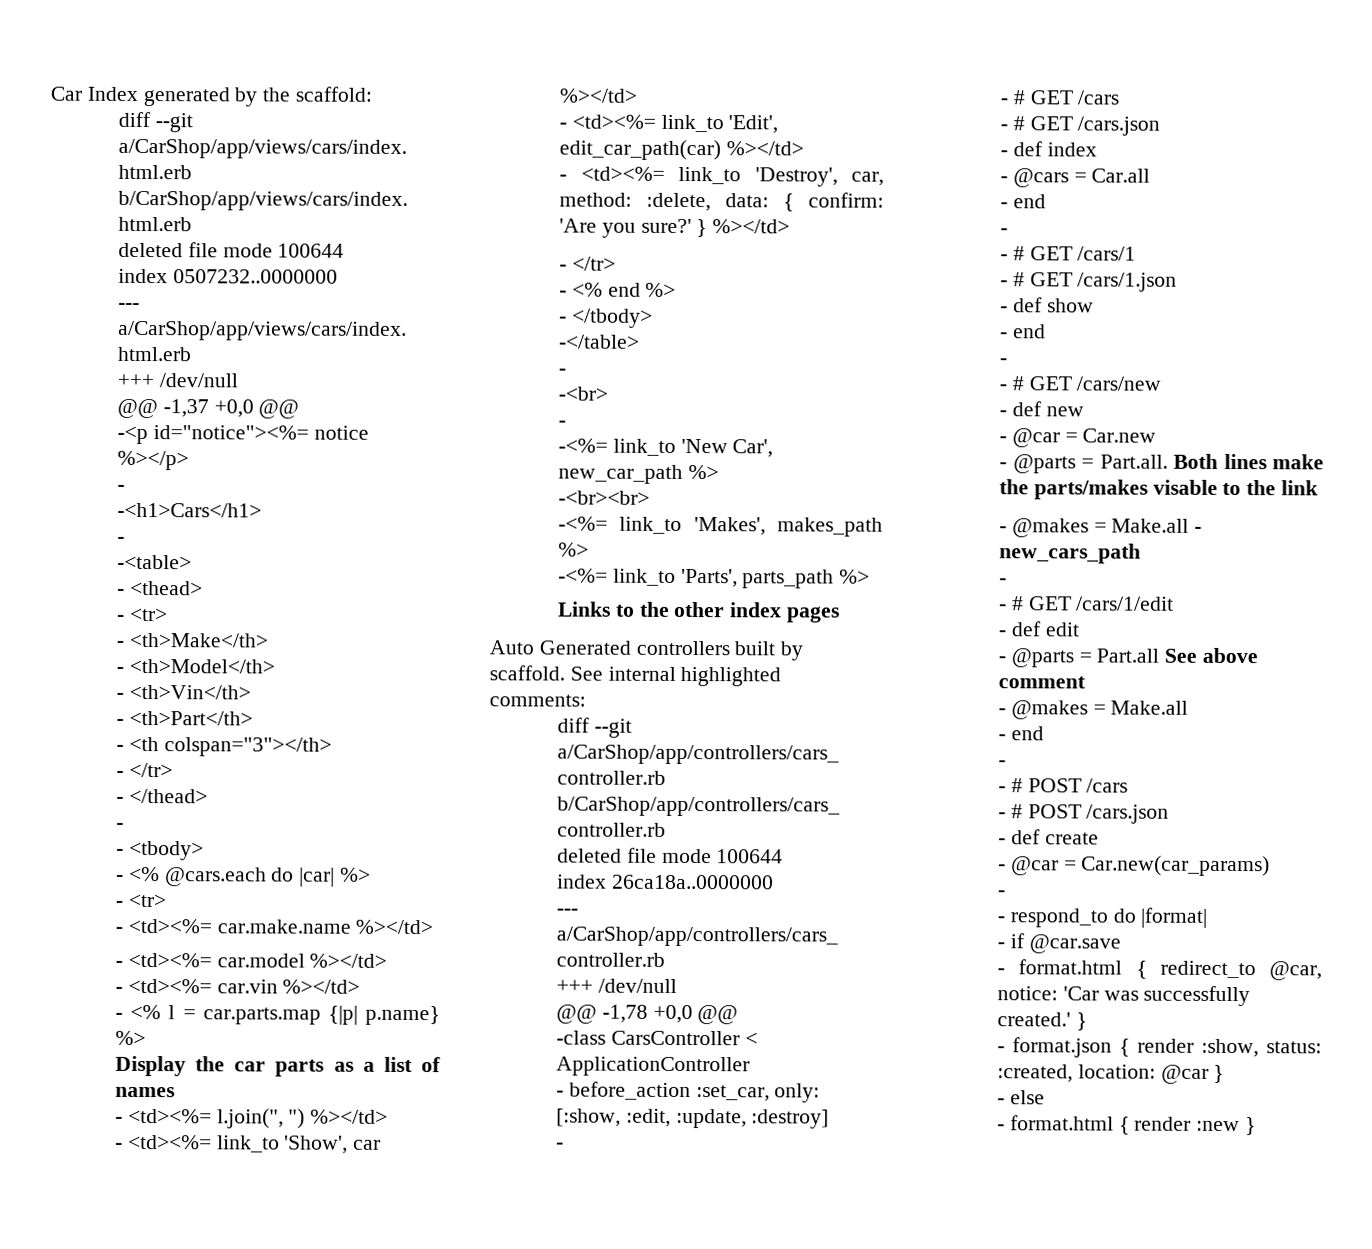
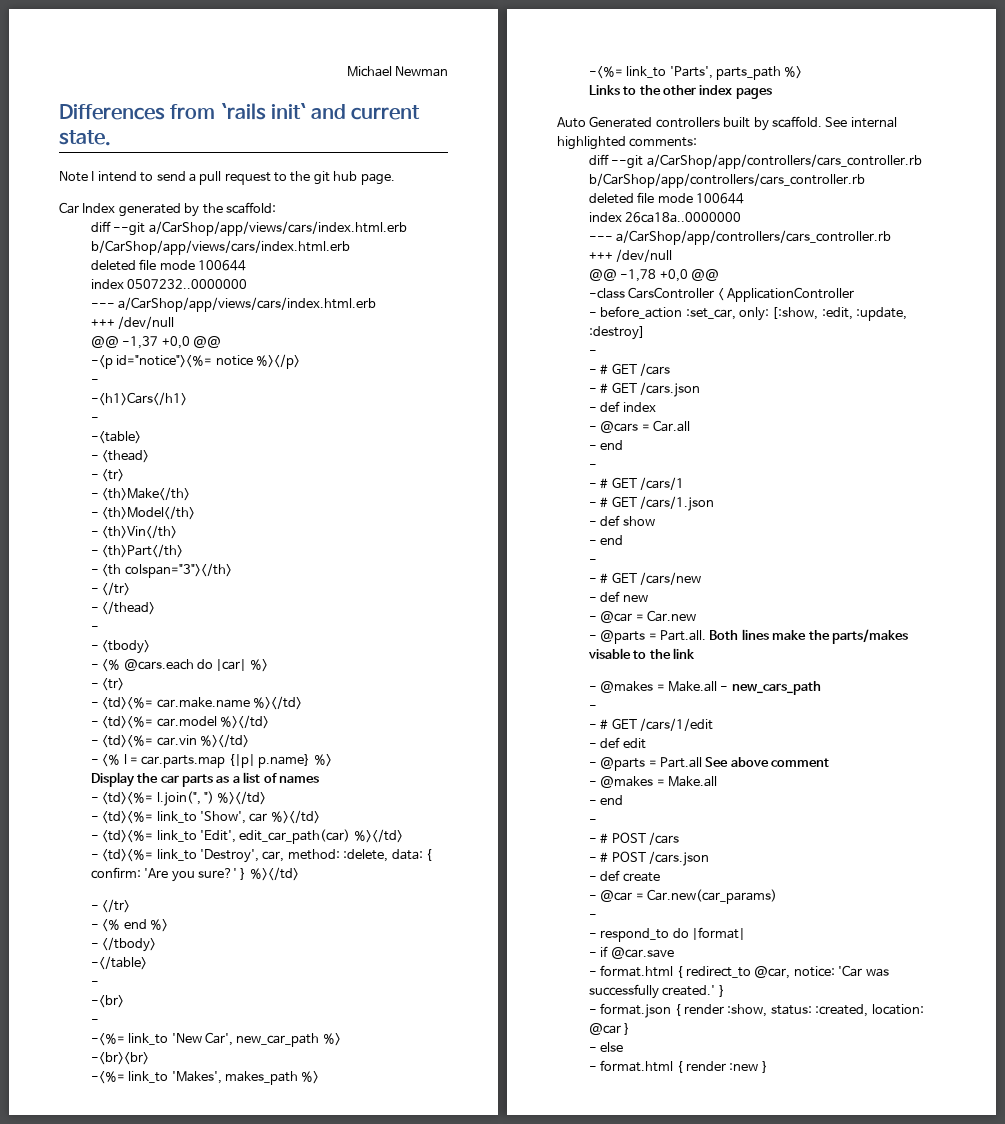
+ Michael Newman
+ Differences from `rails init` and current state.
+ Note I intend to send a pull request to the git hub page.

